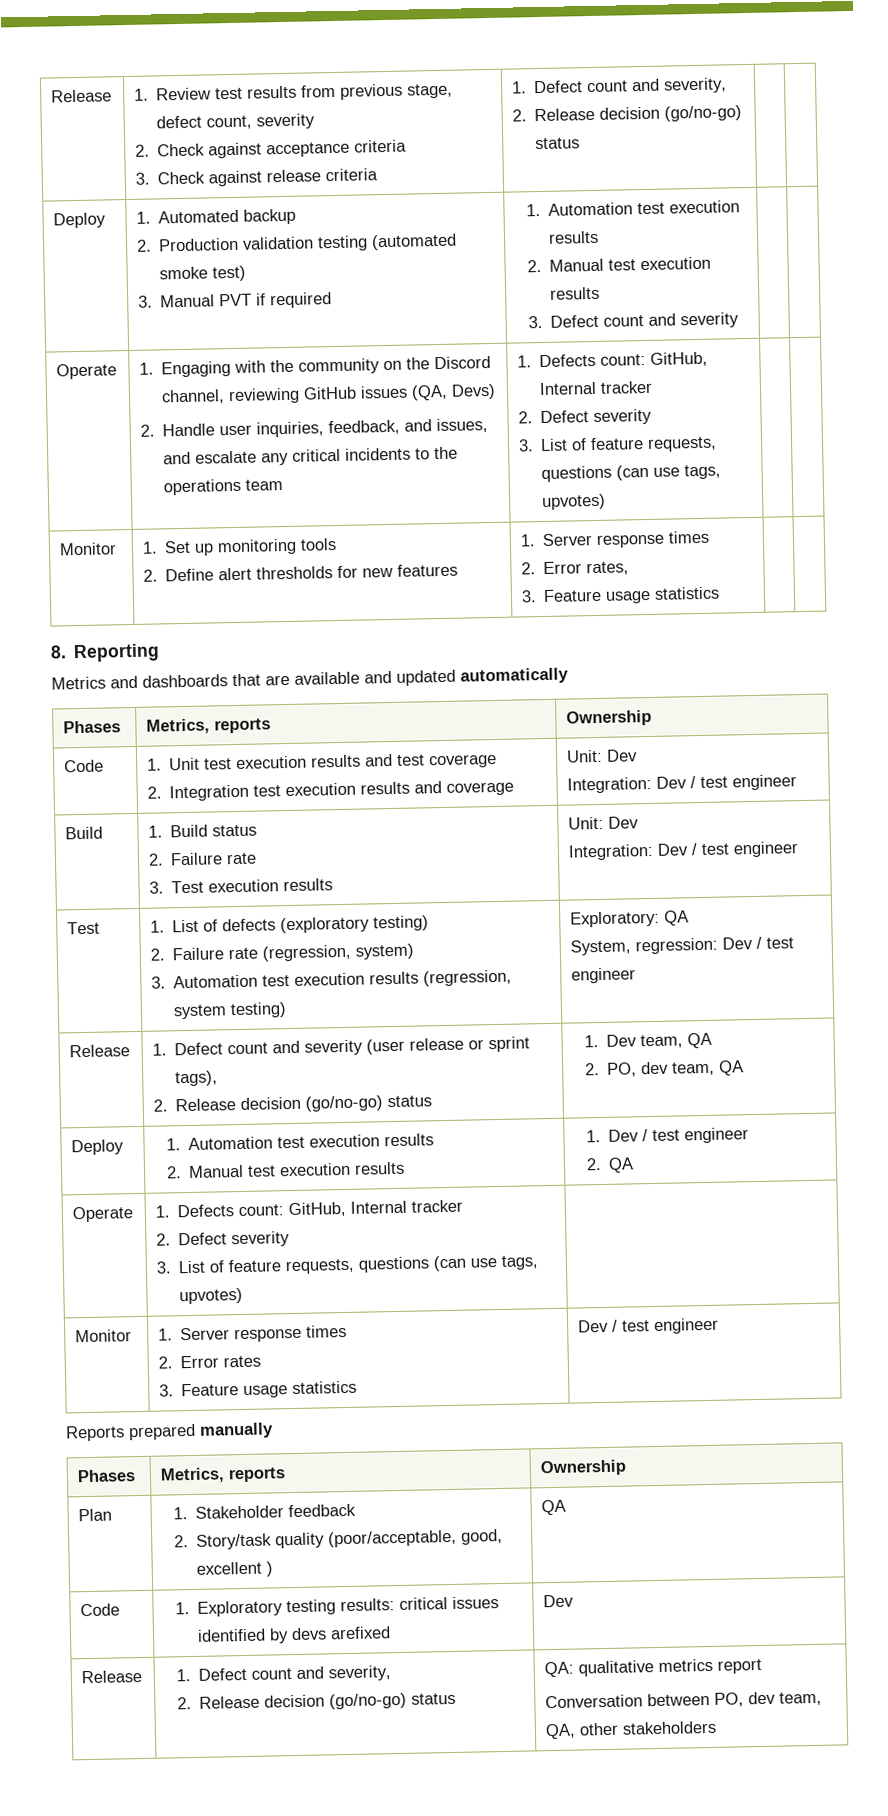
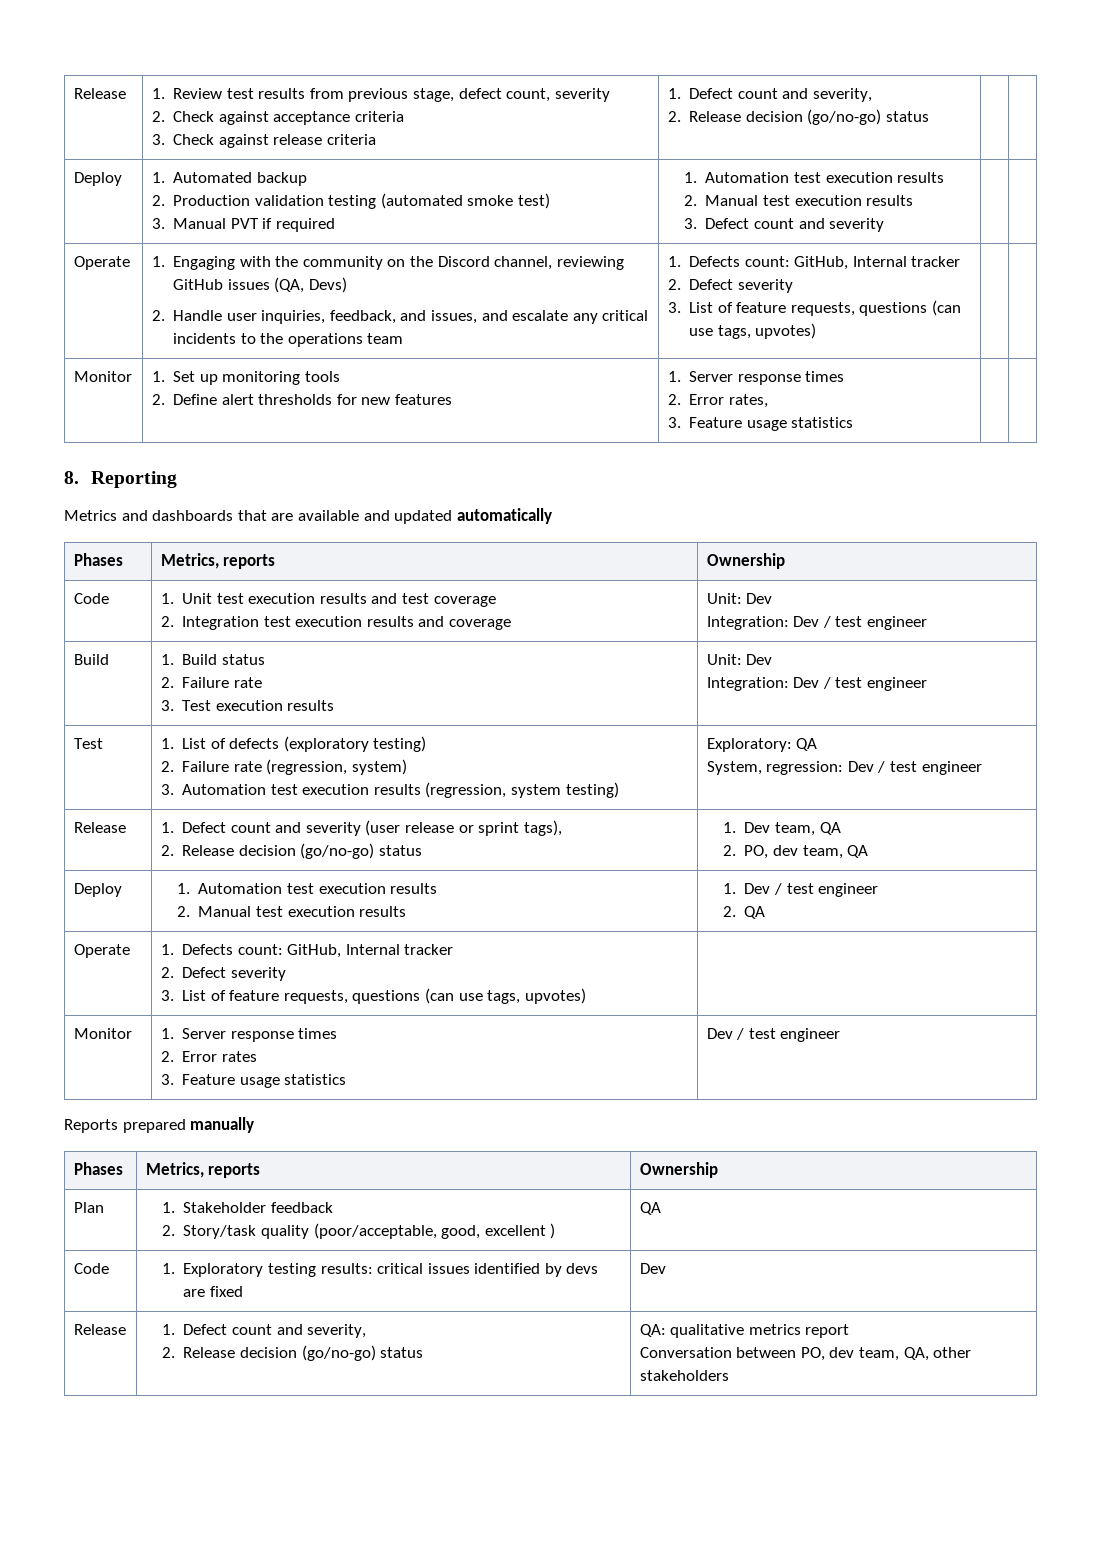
- Code | 1. Exploratory testing results: critical issues identified by devs arefixed | Dev
+ Code | 1. Exploratory testing results: critical issues identified by devs are fixed | Dev

